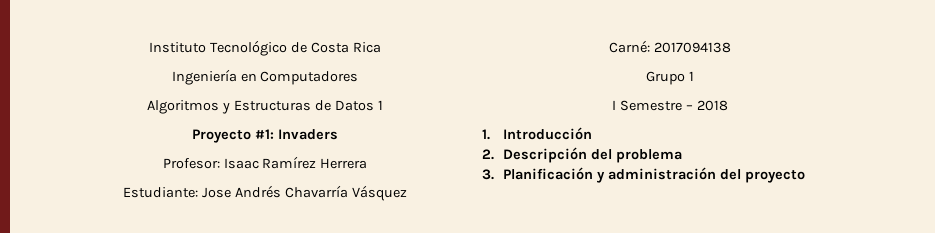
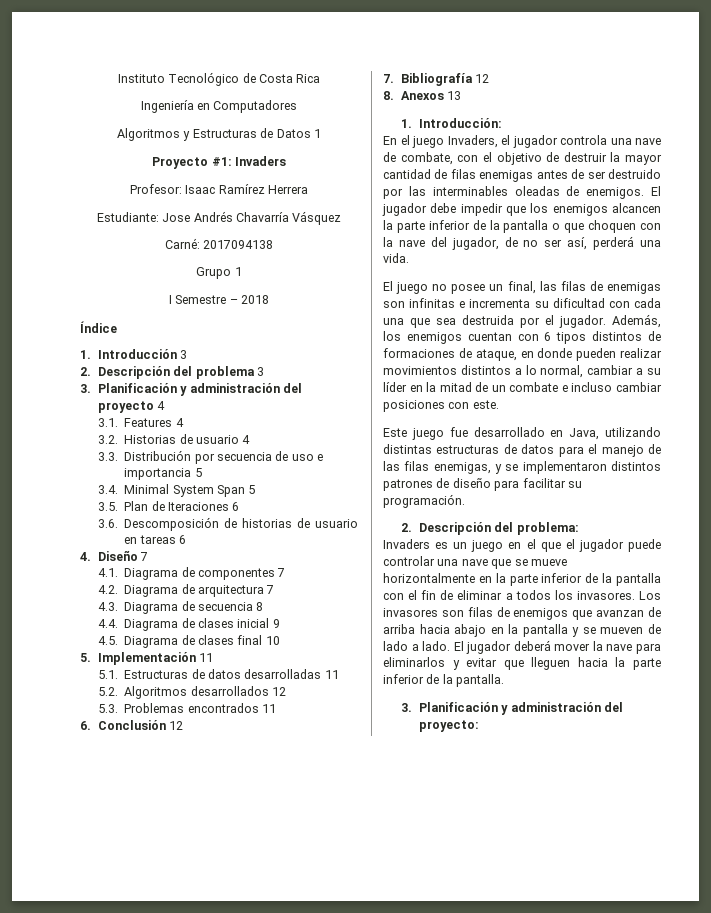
+ Índice
- 1. Introducción
+ 1. Introducción 3
- 2. Descripción del problema
+ 2. Descripción del problema 3
- 3. Planificación y administración del proyecto
+ 3. Planificación y administración del proyecto 4
+ 3.1. Features 4
+ 3.2. Historias de usuario 4
+ 3.3. Distribución por secuencia de uso e importancia 5
+ 3.4. Minimal System Span 5
+ 3.5. Plan de Iteraciones 6
+ 3.6. Descomposición de historias de usuario en tareas 6
+ 4. Diseño 7
+ 4.1. Diagrama de componentes 7
+ 4.2. Diagrama de arquitectura 7
+ 4.3. Diagrama de secuencia 8
+ 4.4. Diagrama de clases inicial 9
+ 4.5. Diagrama de clases final 10
+ 5. Implementación 11
+ 5.1. Estructuras de datos desarrolladas 11
+ 5.2. Algoritmos desarrollados 12
+ 5.3. Problemas encontrados 11
+ 6. Conclusión 12
+ 7. Bibliografía 12
+ 8. Anexos 13
+ 1. Introducción:
+ En el juego Invaders, el jugador controla una nave de combate, con el objetivo de destruir la mayor cantidad de filas enemigas antes de ser destruido por las interminables oleadas de enemigos. El jugador debe impedir que los enemigos alcancen la parte inferior de la pantalla o que choquen con la nave del jugador, de no ser así, perderá una vida.
+ El juego no posee un final, las filas de enemigas son infinitas e incrementa su dificultad con cada una que sea destruida por el jugador. Además, los enemigos cuentan con 6 tipos distintos de formaciones de ataque, en donde pueden realizar movimientos distintos a lo normal, cambiar a su líder en la mitad de un combate e incluso cambiar posiciones con este.
+ Este juego fue desarrollado en Java, utilizando distintas estructuras de datos para el manejo de las filas enemigas, y se implementaron distintos patrones de diseño para facilitar su programación.
+ 2. Descripción del problema:
+ Invaders es un juego en el que el jugador puede controlar una nave que se mueve horizontalmente en la parte inferior de la pantalla con el fin de eliminar a todos los invasores. Los invasores son filas de enemigos que avanzan de arriba hacia abajo en la pantalla y se mueven de lado a lado. El jugador deberá mover la nave para eliminarlos y evitar que lleguen hacia la parte inferior de la pantalla.
+ 3. Planificación y administración del proyecto:

